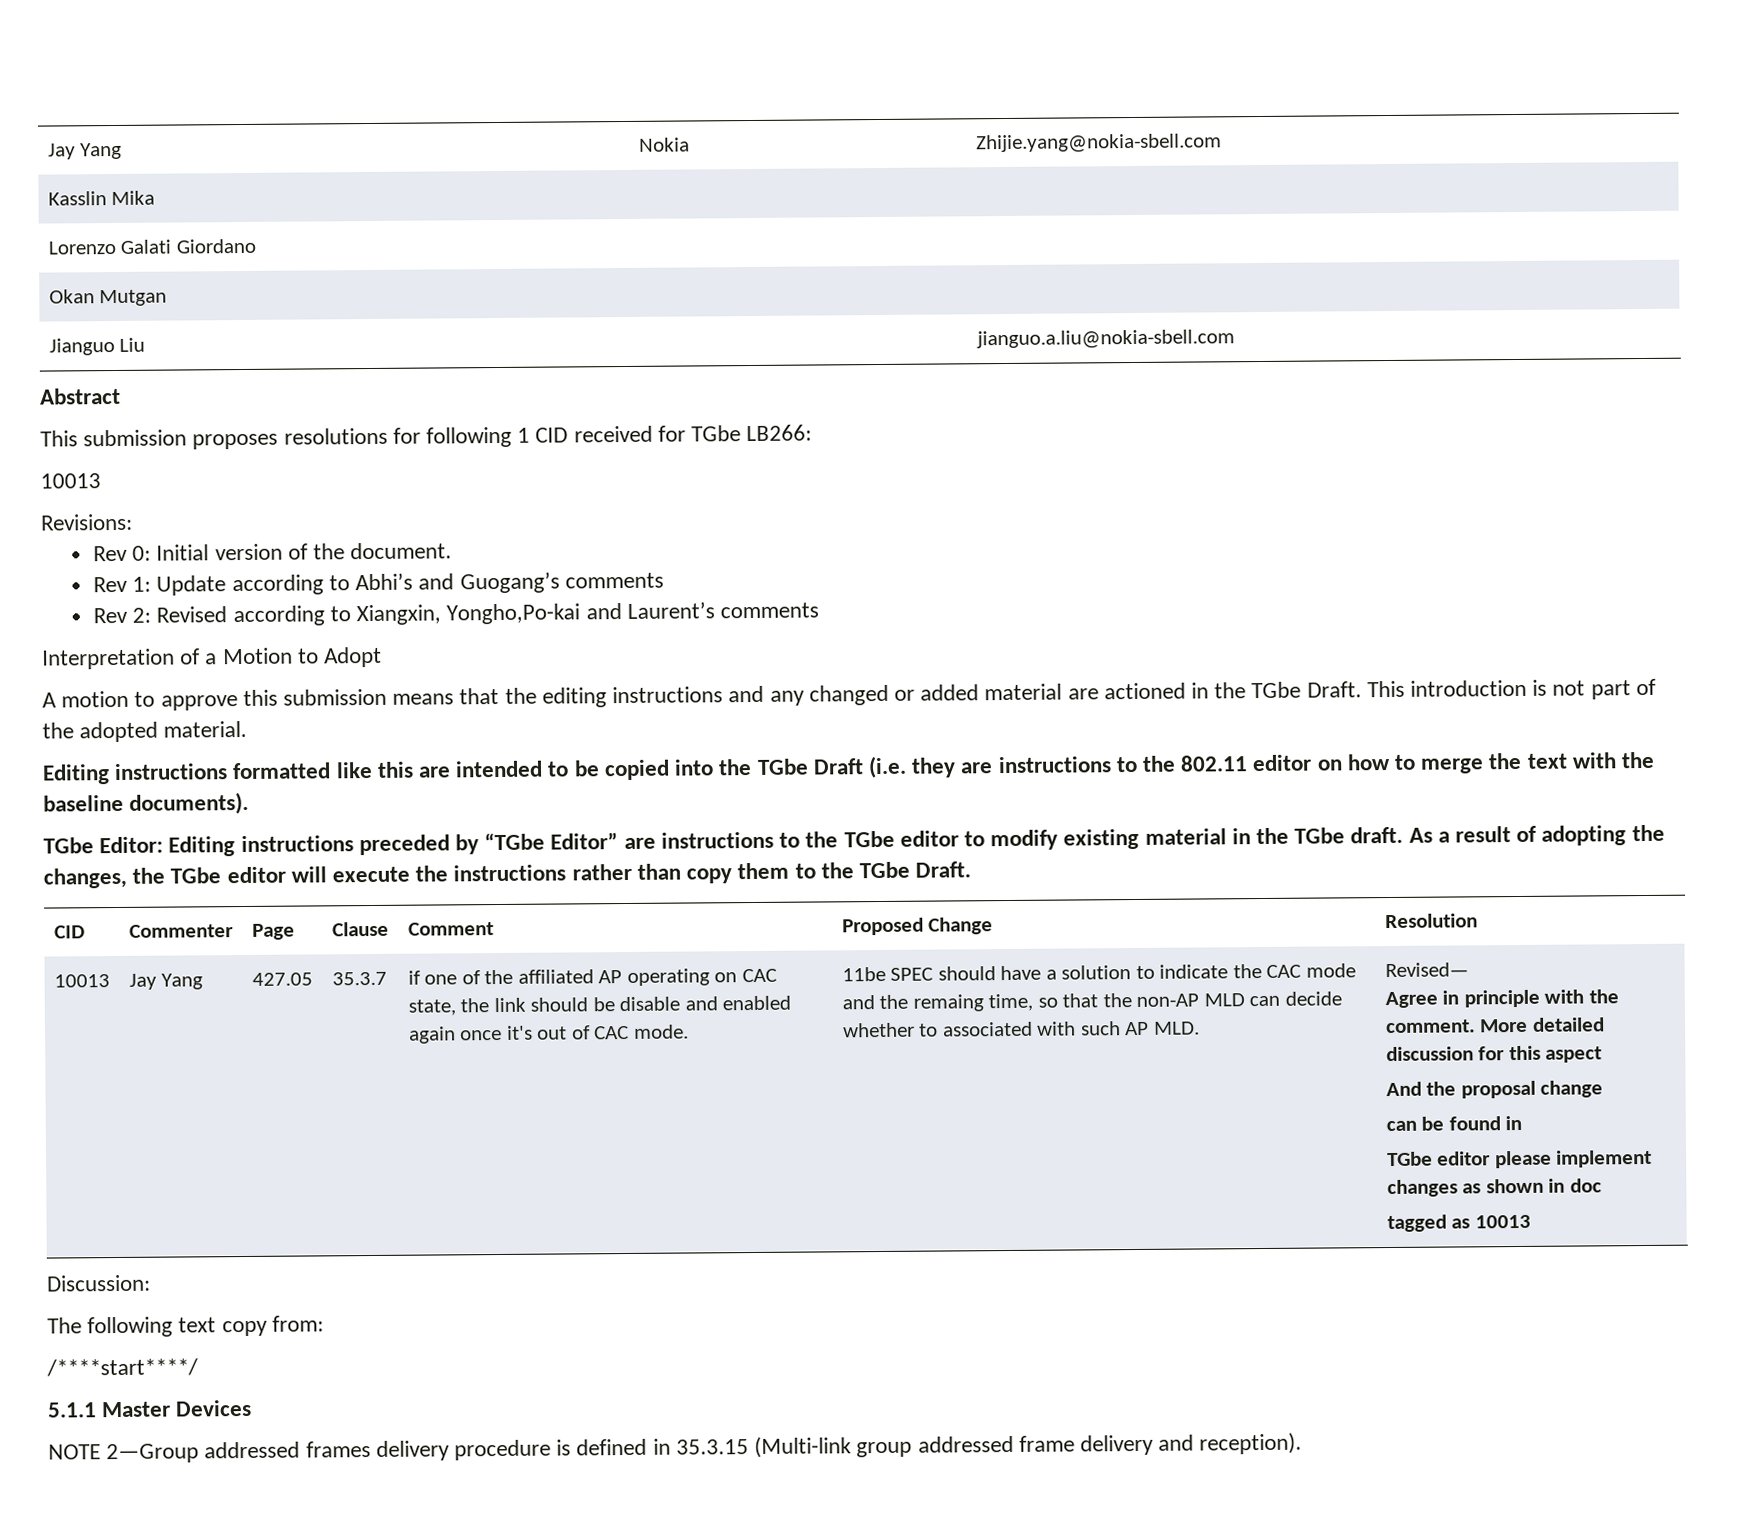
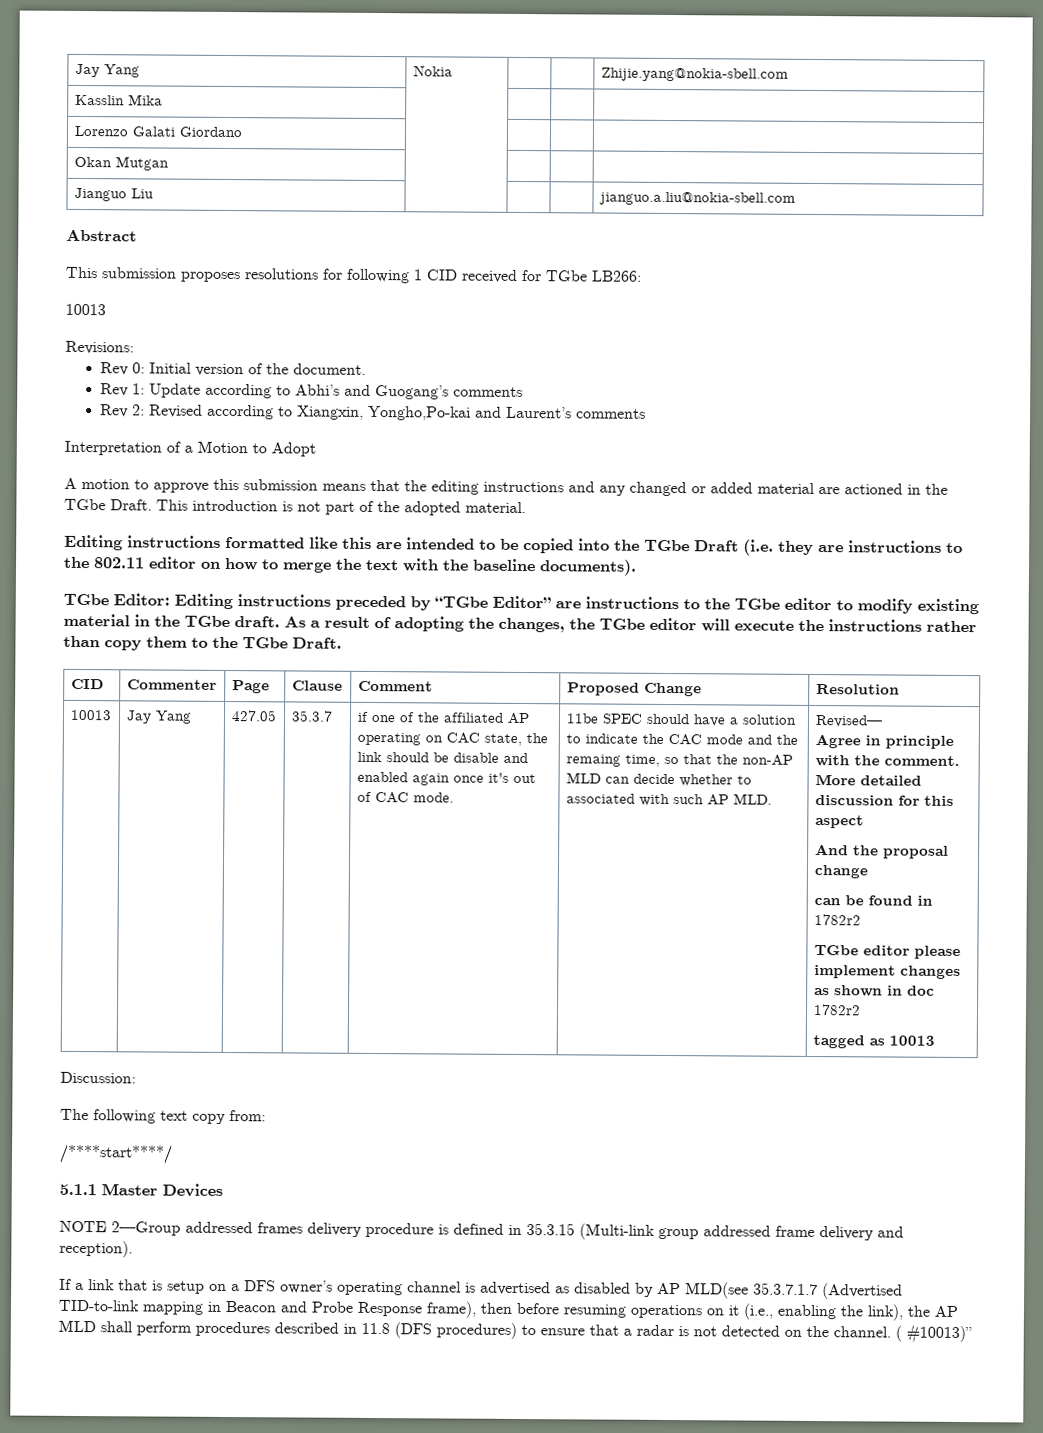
- can be found in
+ can be found in 1782r2
- TGbe editor please implement changes as shown in doc
+ TGbe editor please implement changes as shown in doc 1782r2
+ If a link that is setup on a DFS owner’s operating channel is advertised as disabled by AP MLD(see 35.3.7.1.7 (Advertised TID-to-link mapping in Beacon and Probe Response frame), then before resuming operations on it (i.e., enabling the link), the AP MLD shall perform procedures described in 11.8 (DFS procedures) to ensure that a radar is not detected on the channel. ( #10013)”

